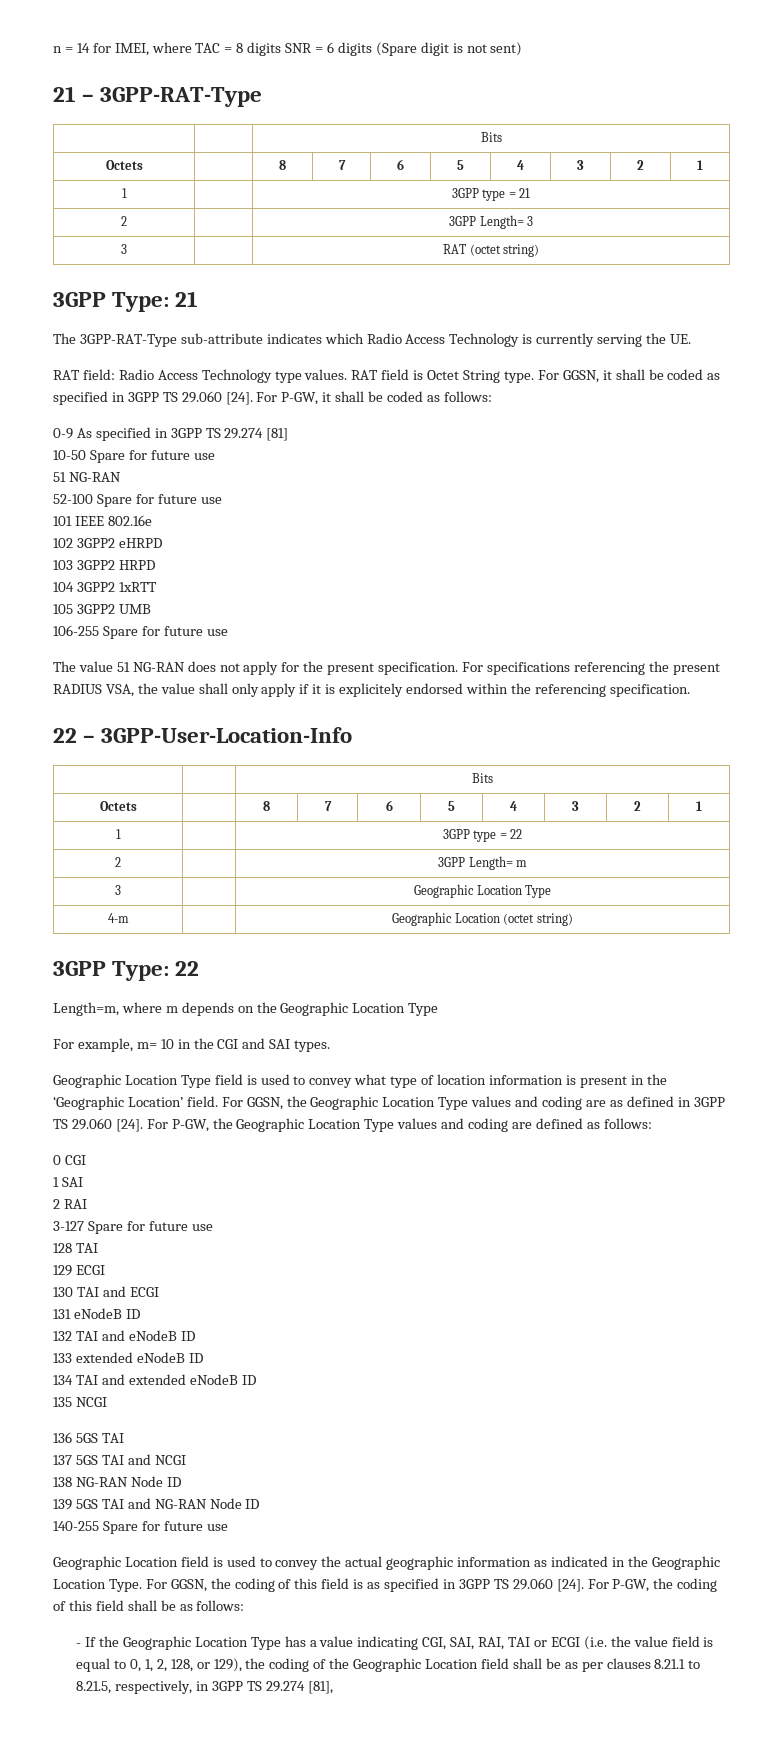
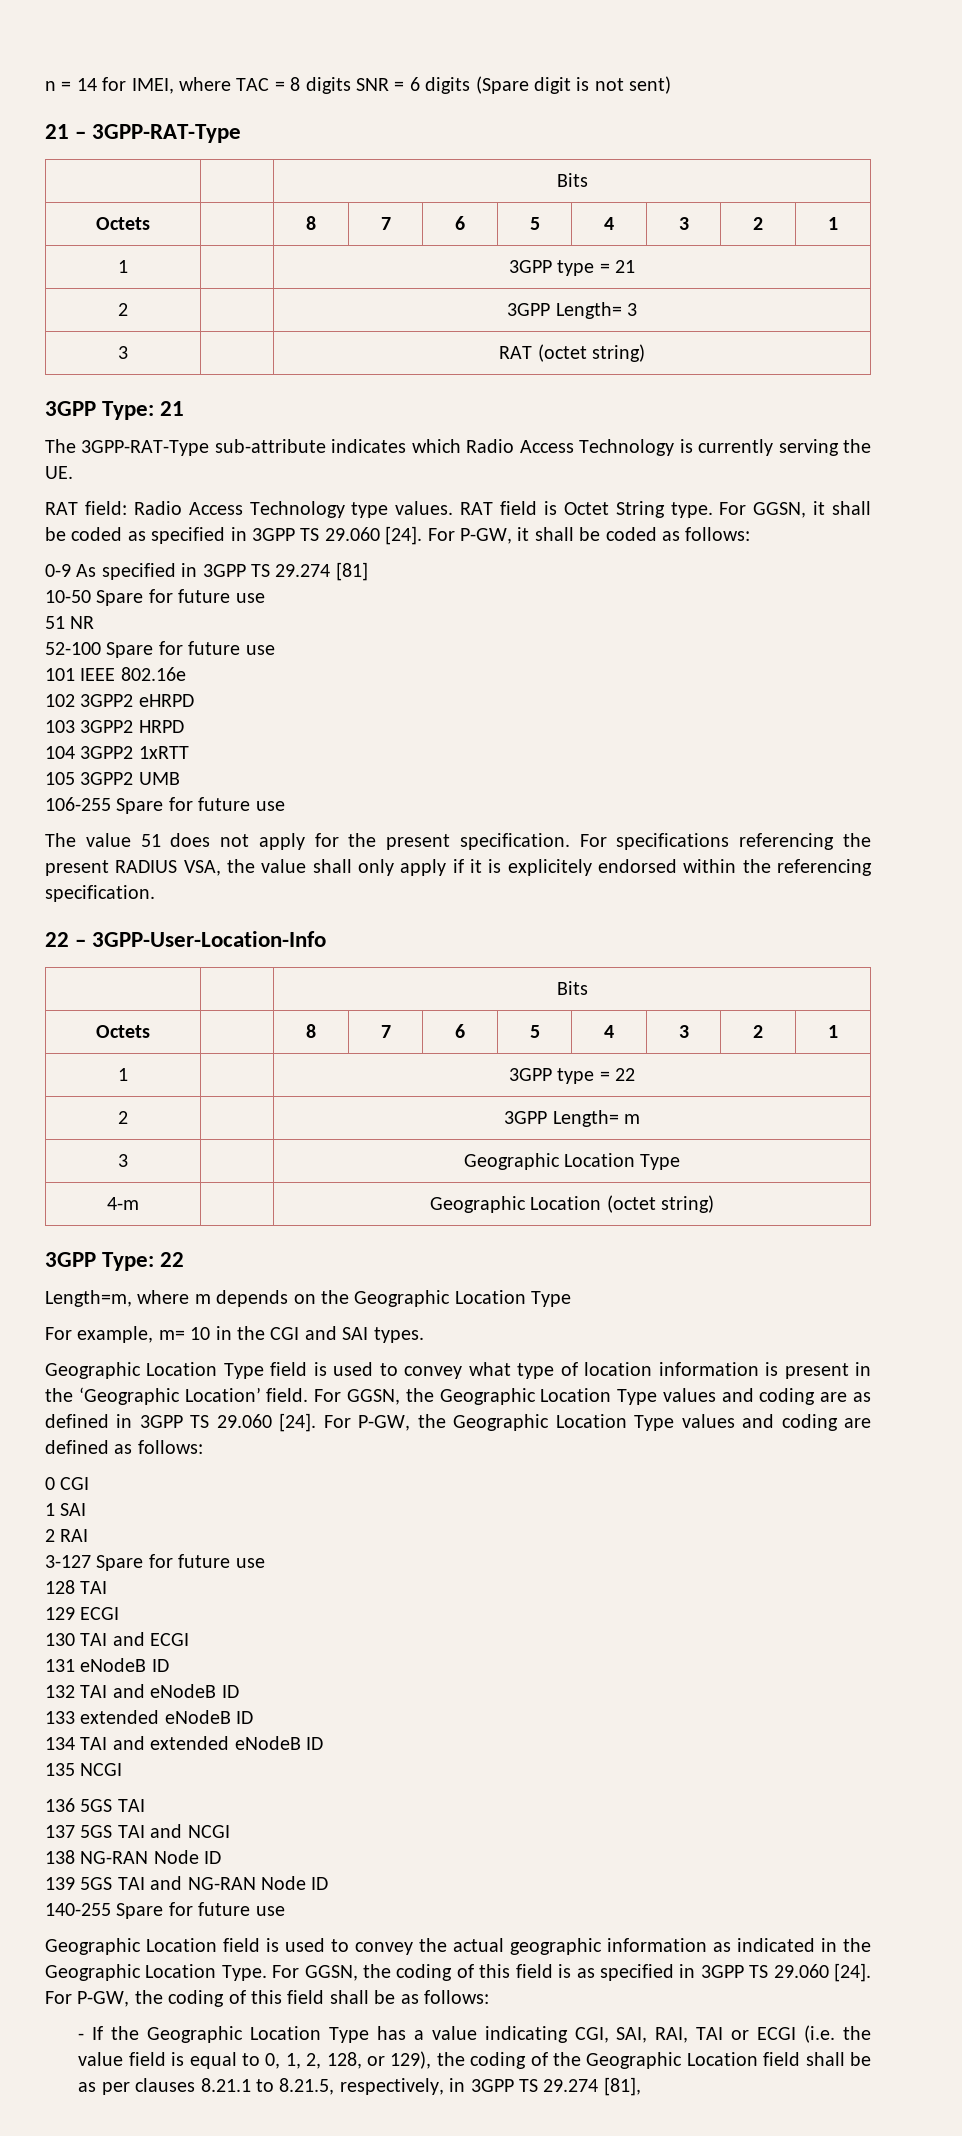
  10-50 Spare for future use
- 51 NG-RAN
+ 51 NR
- The value 51 NG-RAN does not apply for the present specification.
+ The value 51 does not apply for the present specification.

